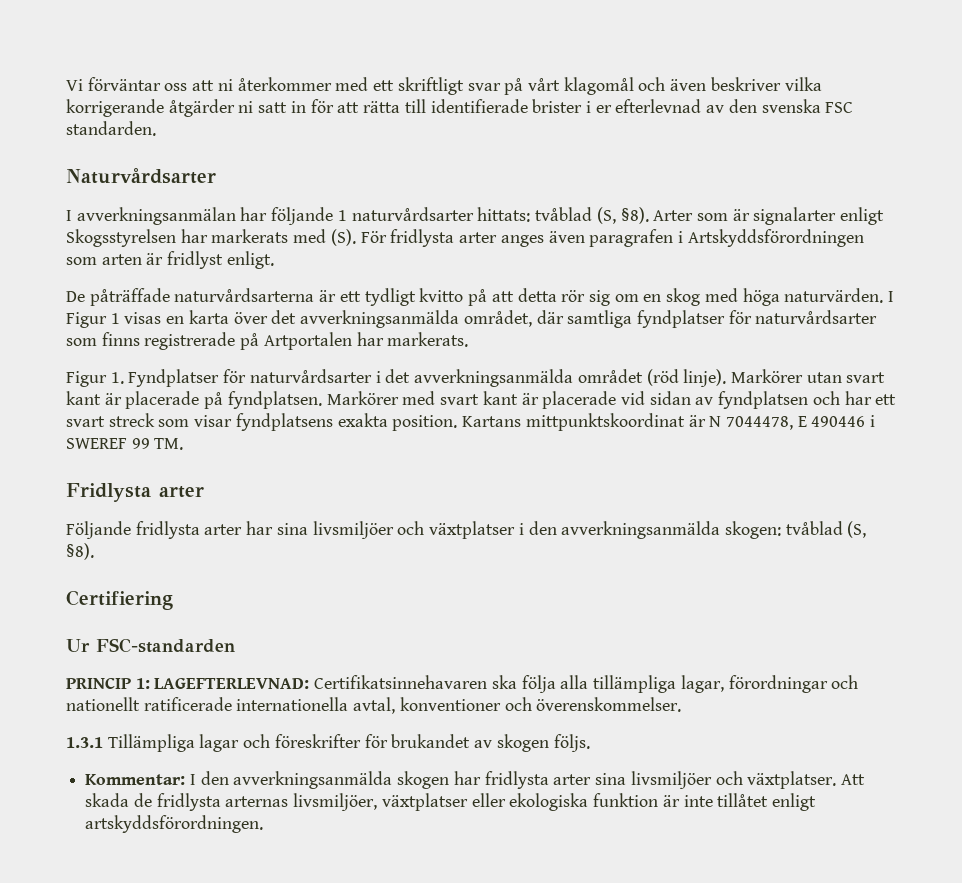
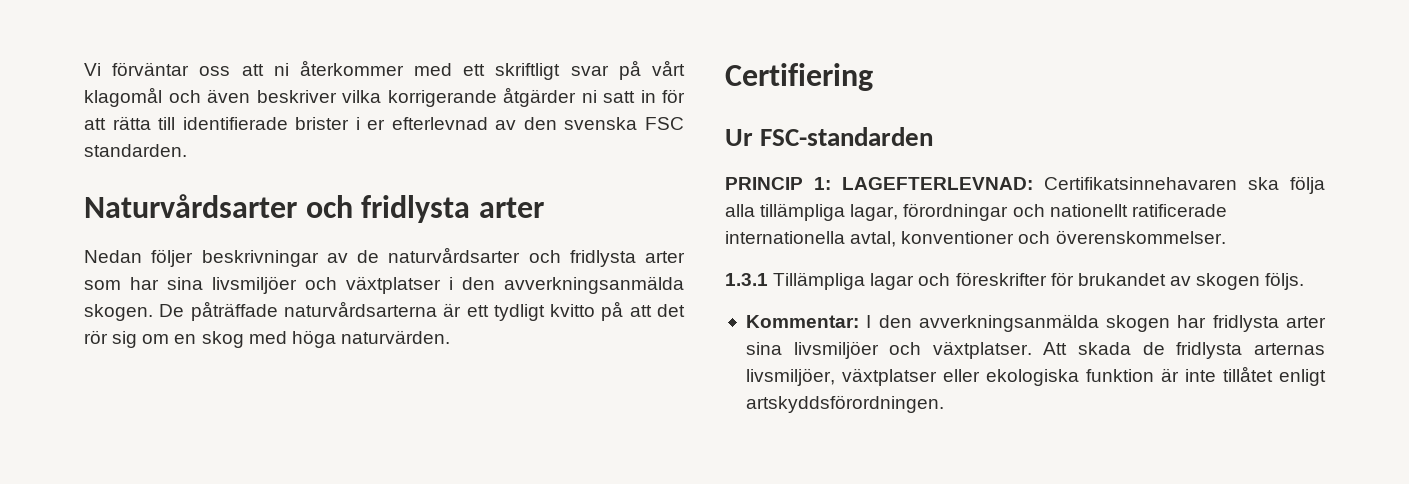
- Naturvårdsarter
- I avverkningsanmälan har följande 1 naturvårdsarter hittats: tvåblad (S, §8). Arter som är signalarter enligt Skogsstyrelsen har markerats med (S). För fridlysta arter anges även paragrafen i Artskyddsförordningen som arten är fridlyst enligt.
- De påträffade naturvårdsarterna är ett tydligt kvitto på att detta rör sig om en skog med höga naturvärden. I Figur 1 visas en karta över det avverkningsanmälda området, där samtliga fyndplatser för naturvårdsarter som finns registrerade på Artportalen har markerats.
- Figur 1. Fyndplatser för naturvårdsarter i det avverkningsanmälda området (röd linje). Markörer utan svart kant är placerade på fyndplatsen. Markörer med svart kant är placerade vid sidan av fyndplatsen och har ett svart streck som visar fyndplatsens exakta position. Kartans mittpunktskoordinat är N 7044478, E 490446 i SWEREF 99 TM.
- Fridlysta arter
- Följande fridlysta arter har sina livsmiljöer och växtplatser i den avverkningsanmälda skogen: tvåblad (S, §8).
+ Naturvårdsarter och fridlysta arter
+ Nedan följer beskrivningar av de naturvårdsarter och fridlysta arter som har sina livsmiljöer och växtplatser i den avverkningsanmälda skogen. De påträffade naturvårdsarterna är ett tydligt kvitto på att det rör sig om en skog med höga naturvärden.

